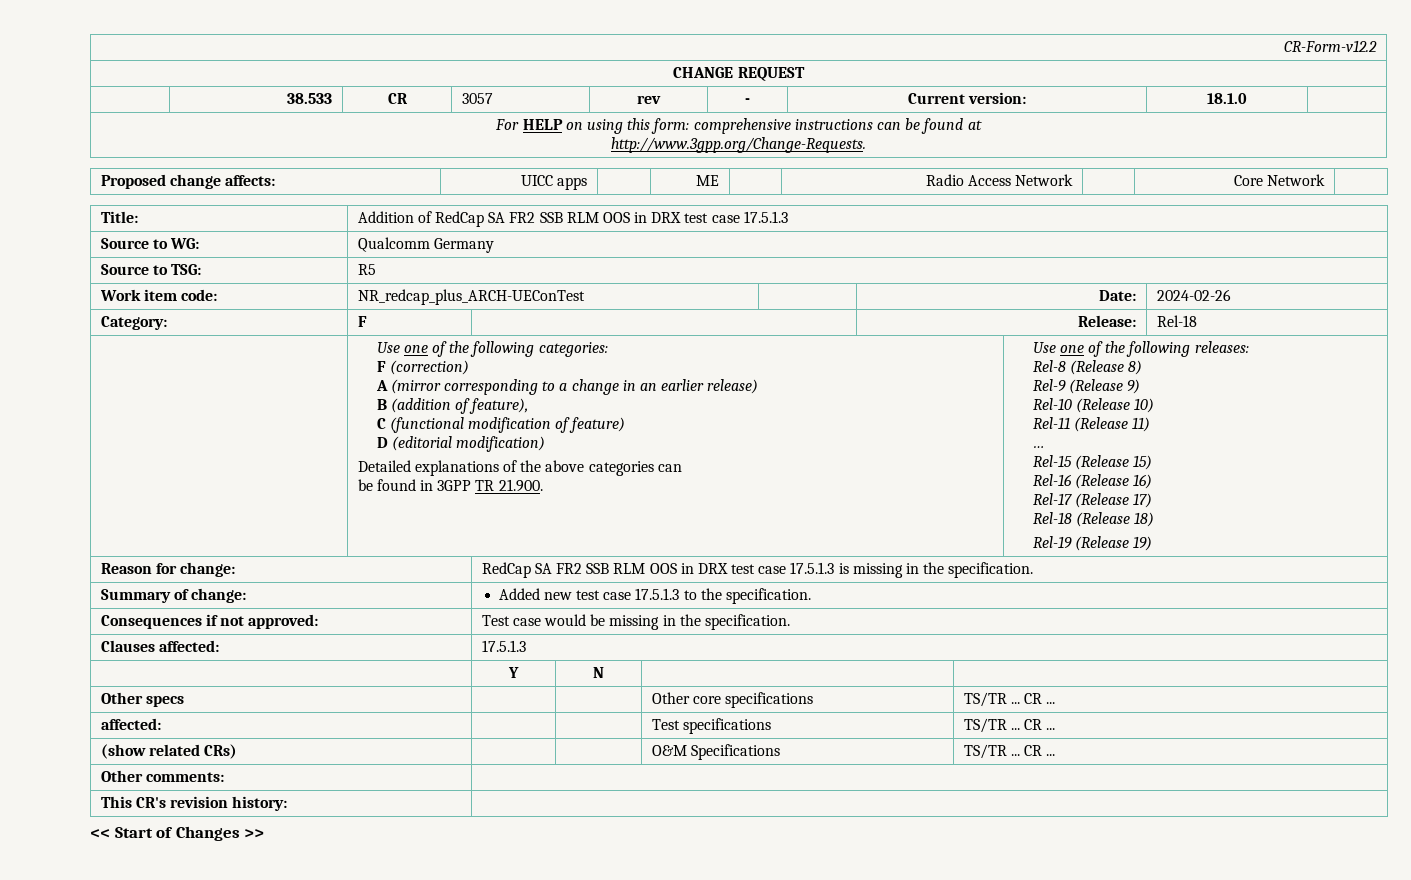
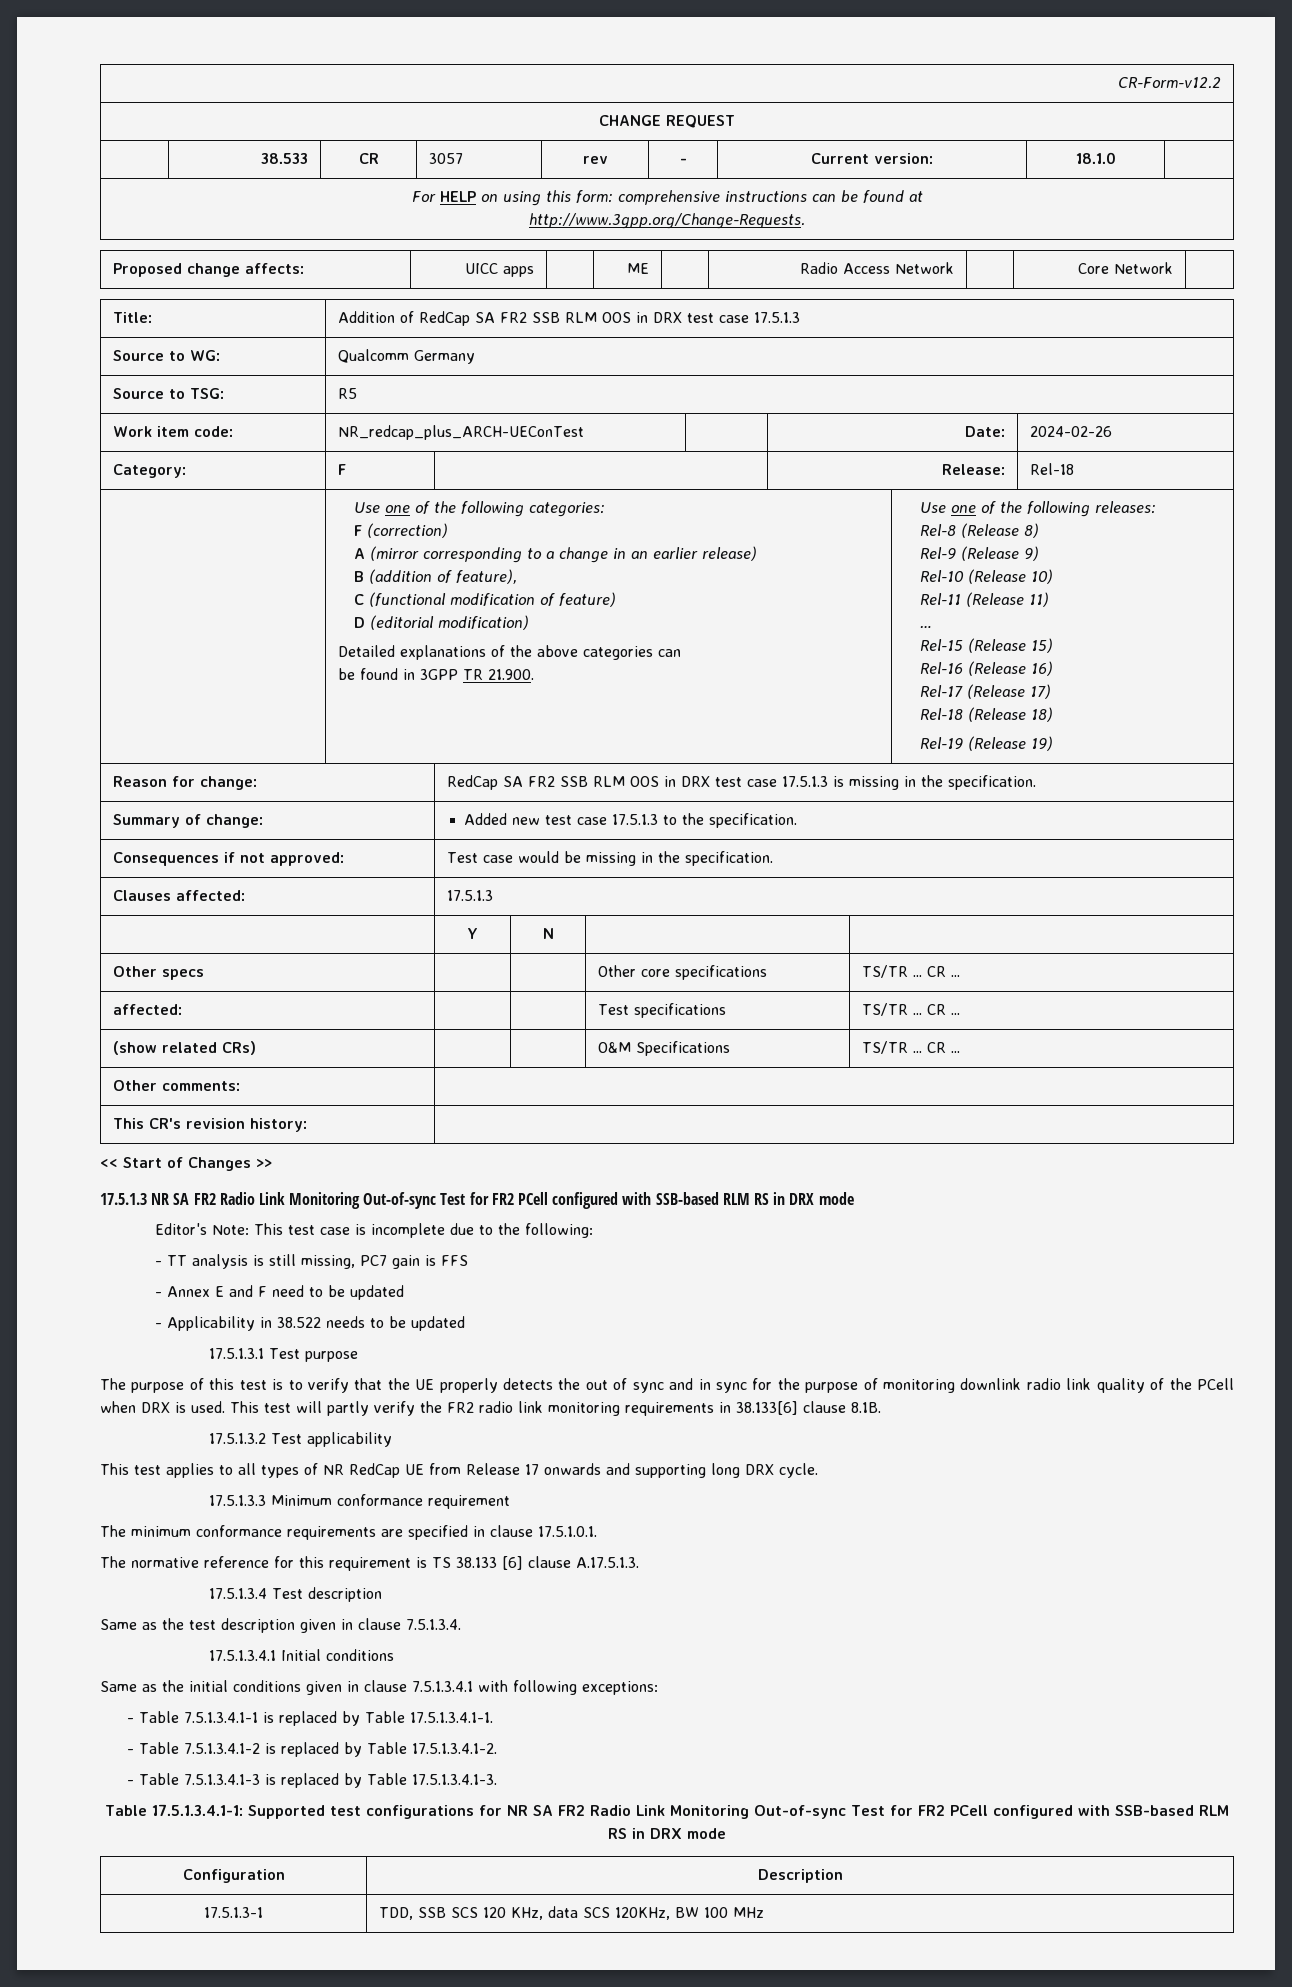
+ 17.5.1.3 NR SA FR2 Radio Link Monitoring Out-of-sync Test for FR2 PCell configured with SSB-based RLM RS in DRX mode
+ Editor's Note: This test case is incomplete due to the following:
+ - TT analysis is still missing, PC7 gain is FFS
+ - Annex E and F need to be updated
+ - Applicability in 38.522 needs to be updated
+ 17.5.1.3.1 Test purpose
+ The purpose of this test is to verify that the UE properly detects the out of sync and in sync for the purpose of monitoring downlink radio link quality of the PCell when DRX is used. This test will partly verify the FR2 radio link monitoring requirements in 38.133[6] clause 8.1B.
+ 17.5.1.3.2 Test applicability
+ This test applies to all types of NR RedCap UE from Release 17 onwards and supporting long DRX cycle.
+ 17.5.1.3.3 Minimum conformance requirement
+ The minimum conformance requirements are specified in clause 17.5.1.0.1.
+ The normative reference for this requirement is TS 38.133 [6] clause A.17.5.1.3.
+ 17.5.1.3.4 Test description
+ Same as the test description given in clause 7.5.1.3.4.
+ 17.5.1.3.4.1 Initial conditions
+ Same as the initial conditions given in clause 7.5.1.3.4.1 with following exceptions:
+ - Table 7.5.1.3.4.1-1 is replaced by Table 17.5.1.3.4.1-1.
+ - Table 7.5.1.3.4.1-2 is replaced by Table 17.5.1.3.4.1-2.
+ - Table 7.5.1.3.4.1-3 is replaced by Table 17.5.1.3.4.1-3.
+ Table 17.5.1.3.4.1-1: Supported test configurations for NR SA FR2 Radio Link Monitoring Out-of-sync Test for FR2 PCell configured with SSB-based RLM RS in DRX mode
+ Configuration | Description
+ 17.5.1.3-1 | TDD, SSB SCS 120 KHz, data SCS 120KHz, BW 100 MHz

